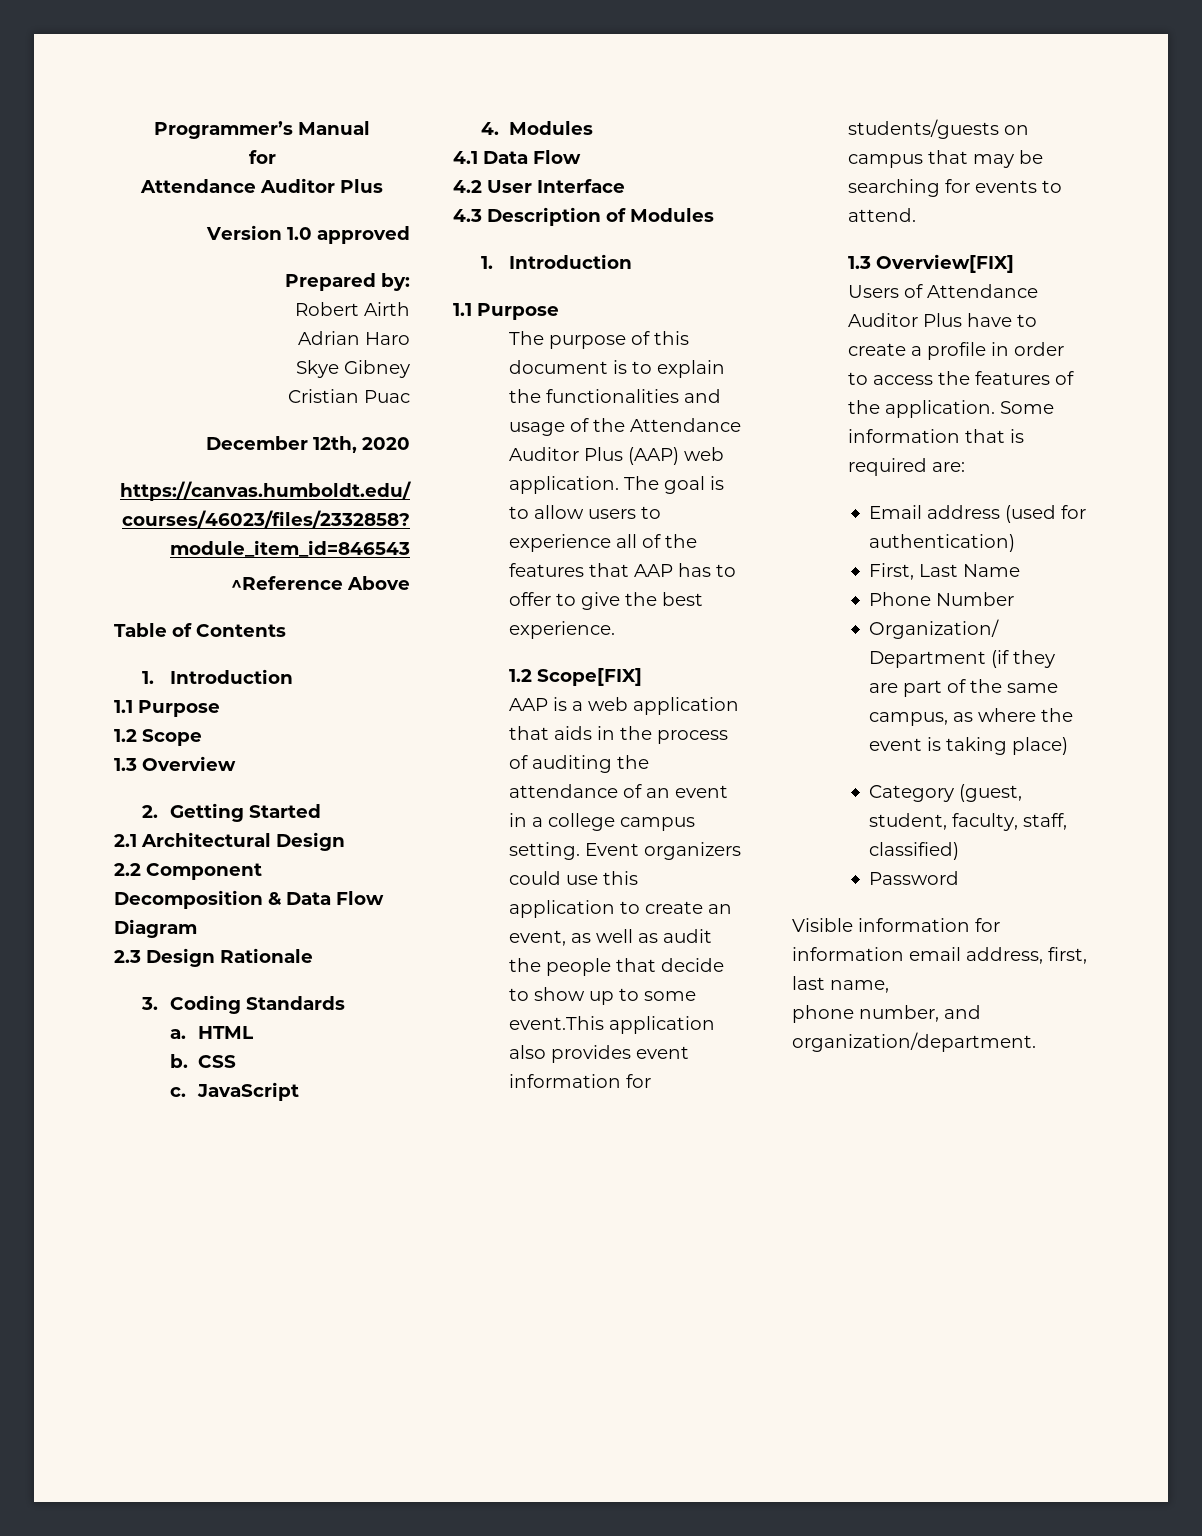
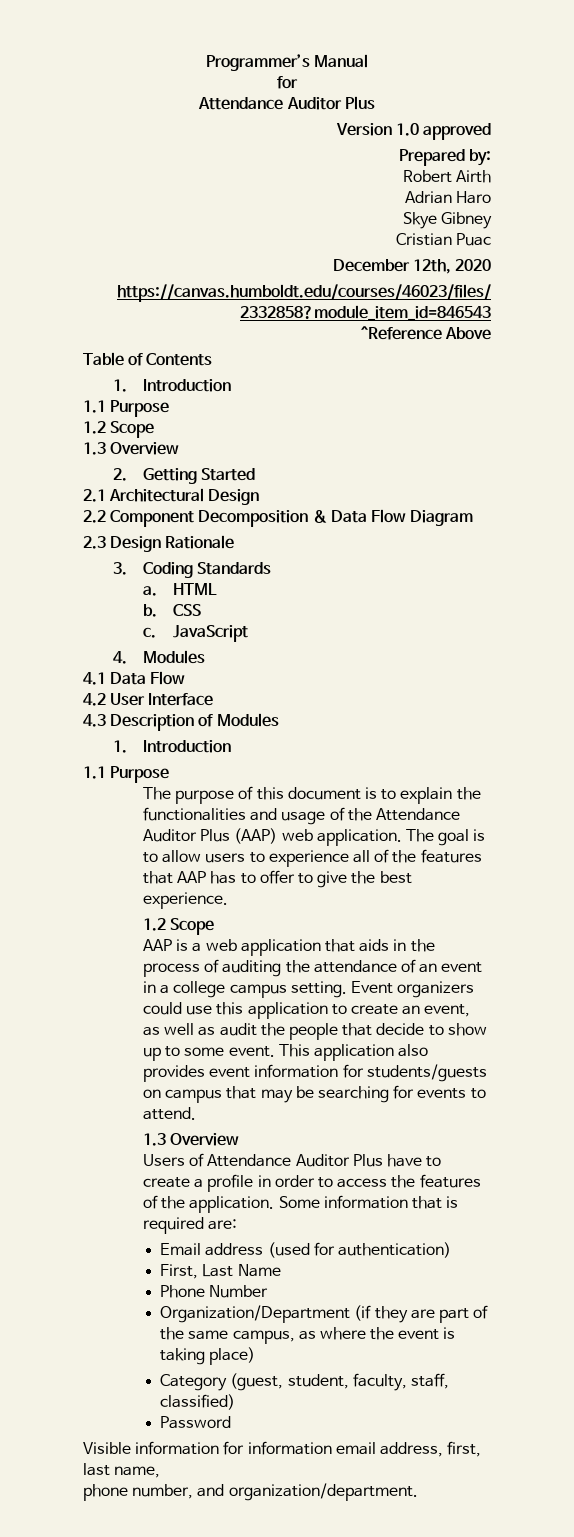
  The goal is to allow users to experience all of the features that AAP has to offer to give the best experience.
- 1.2 Scope[FIX]
+ 1.2 Scope
- Event organizers could use this application to create an event, as well as audit the people that decide to show up to some event.This application also provides event information for students/guests on campus that may be searching for events to attend.
- 1.3 Overview[FIX]
+ Event organizers could use this application to create an event, as well as audit the people that decide to show up to some event. This application also provides event information for students/guests on campus that may be searching for events to attend.
+ 1.3 Overview

